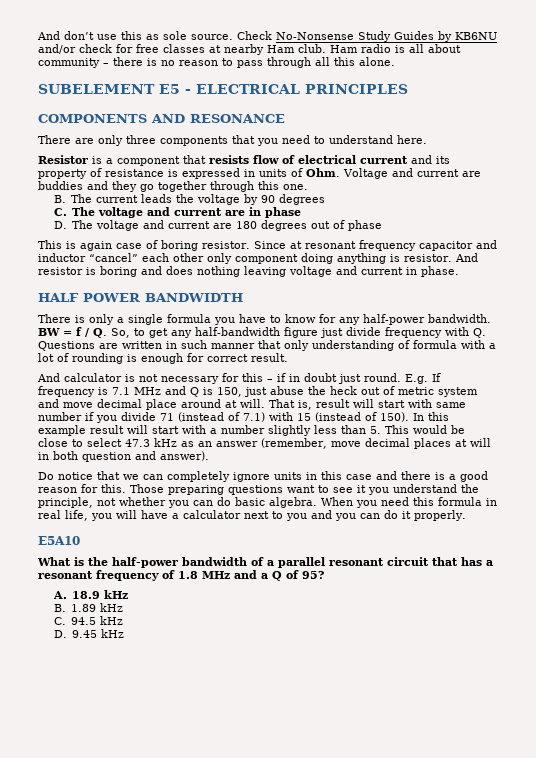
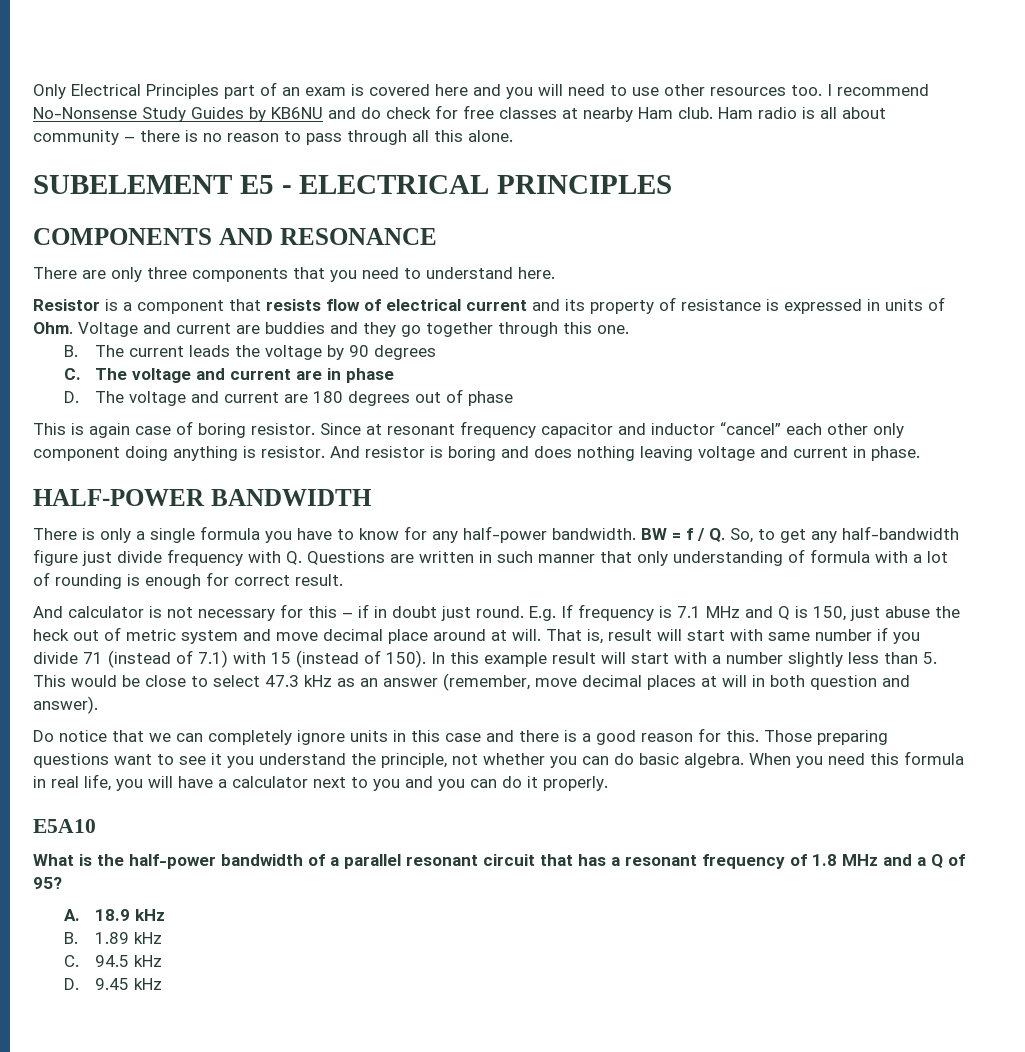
- And don’t use this as sole source. Check No-Nonsense Study Guides by KB6NU and/or check for free classes at nearby Ham club.
+ Only Electrical Principles part of an exam is covered here and you will need to use other resources too. I recommend No-Nonsense Study Guides by KB6NU and do check for free classes at nearby Ham club.
- HALF POWER BANDWIDTH
+ HALF-POWER BANDWIDTH

